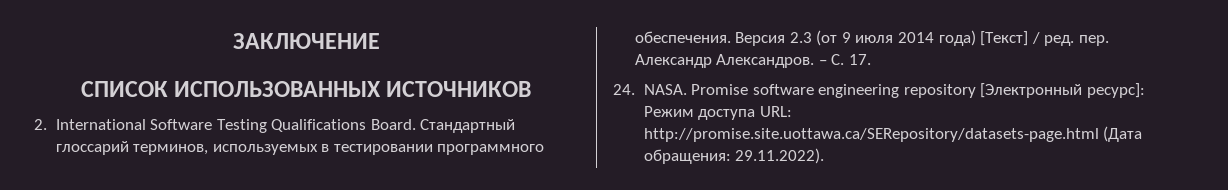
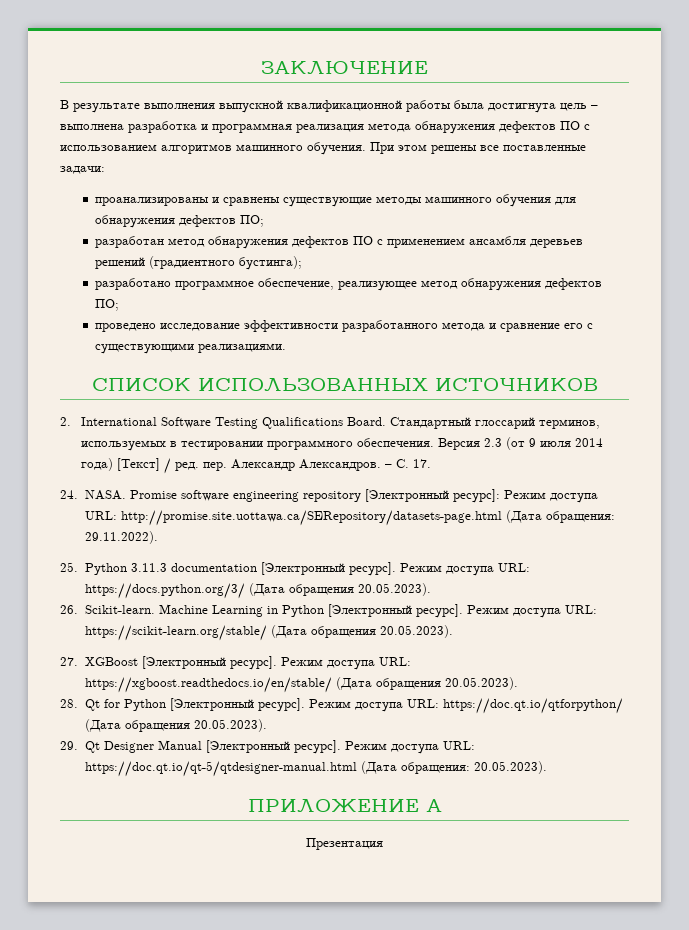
+ В результате выполнения выпускной квалификационной работы была достигнута цель – выполнена разработка и программная реализация метода обнаружения дефектов ПО с использованием алгоритмов машинного обучения. При этом решены все поставленные задачи:
+ проанализированы и сравнены существующие методы машинного обучения для обнаружения дефектов ПО;
+ разработан метод обнаружения дефектов ПО с применением ансамбля деревьев решений (градиентного бустинга);
+ разработано программное обеспечение, реализующее метод обнаружения дефектов ПО;
+ проведено исследование эффективности разработанного метода и сравнение его с существующими реализациями.
+ 25. Python 3.11.3 documentation [Электронный ресурс]. Режим доступа URL: https://docs.python.org/3/ (Дата обращения 20.05.2023).
+ 26. Scikit-learn. Machine Learning in Python [Электронный ресурс]. Режим доступа URL: https://scikit-learn.org/stable/ (Дата обращения 20.05.2023).
+ 27. XGBoost [Электронный ресурс]. Режим доступа URL: https://xgboost.readthedocs.io/en/stable/ (Дата обращения 20.05.2023).
+ 28. Qt for Python [Электронный ресурс]. Режим доступа URL: https://doc.qt.io/qtforpython/ (Дата обращения 20.05.2023).
+ 29. Qt Designer Manual [Электронный ресурс]. Режим доступа URL: https://doc.qt.io/qt-5/qtdesigner-manual.html (Дата обращения: 20.05.2023).
+ ПРИЛОЖЕНИЕ А
+ Презентация

